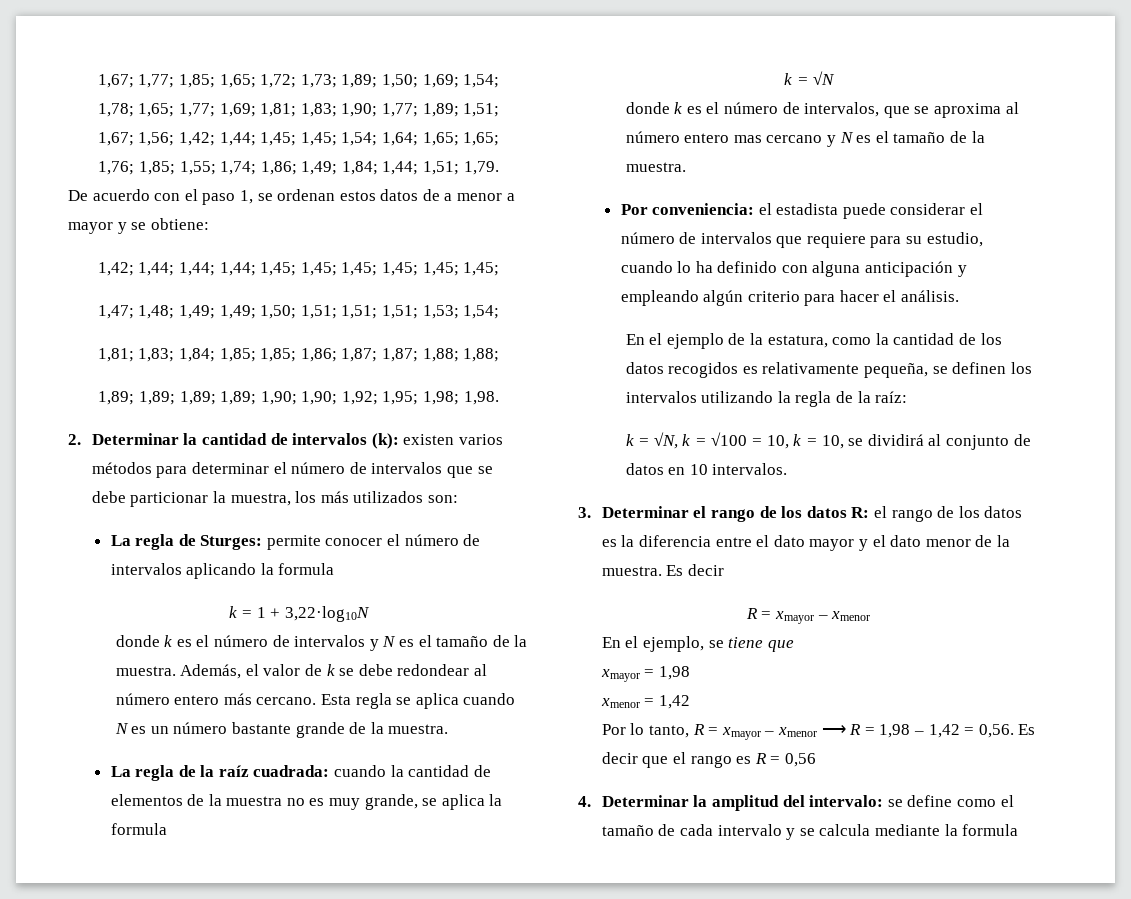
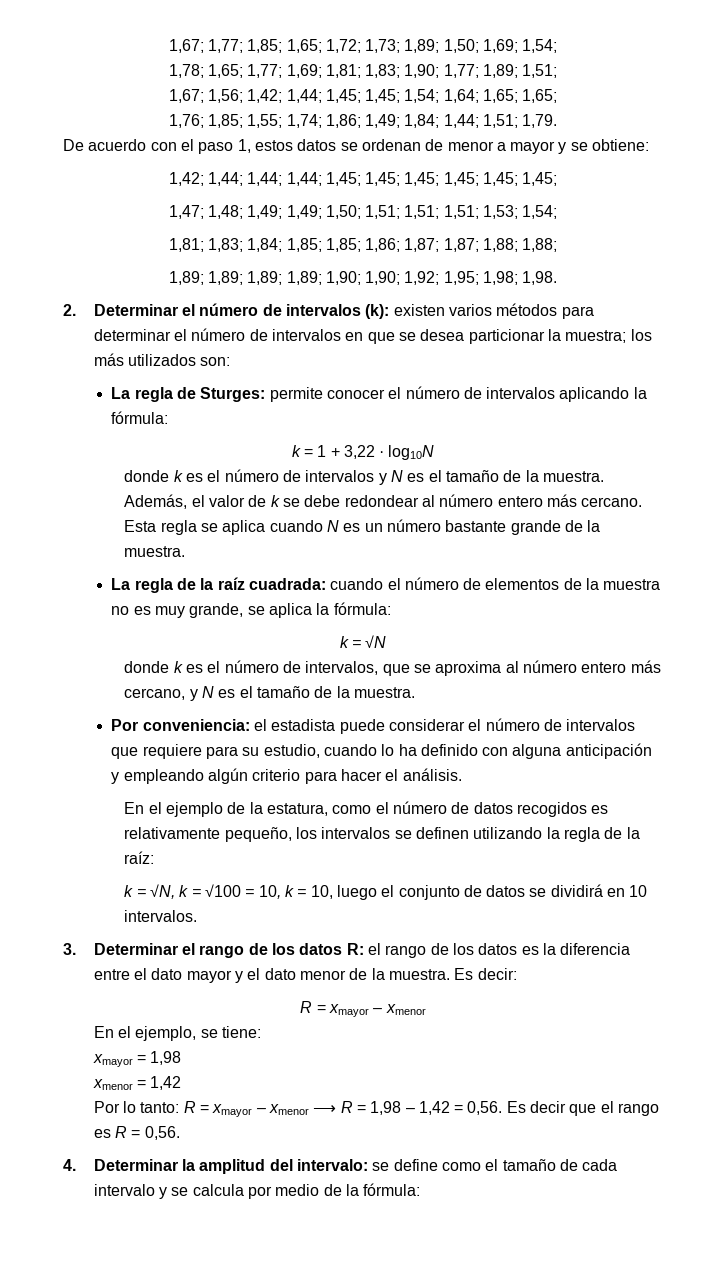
- De acuerdo con el paso 1, se ordenan estos datos de a menor a mayor y se obtiene:
+ De acuerdo con el paso 1, estos datos se ordenan de menor a mayor y se obtiene:
- 2. Determinar la cantidad de intervalos (k): existen varios métodos para determinar el número de intervalos que se debe particionar la muestra, los más utilizados son:
+ 2. Determinar el número de intervalos (k): existen varios métodos para determinar el número de intervalos en que se desea particionar la muestra; los más utilizados son:
- La regla de Sturges: permite conocer el número de intervalos aplicando la formula
+ La regla de Sturges: permite conocer el número de intervalos aplicando la fórmula:
- k = 1 + 3,22·log10N
+ k = 1 + 3,22 · log10N
- La regla de la raíz cuadrada: cuando la cantidad de elementos de la muestra no es muy grande, se aplica la formula
+ La regla de la raíz cuadrada: cuando el número de elementos de la muestra no es muy grande, se aplica la fórmula:
- donde k es el número de intervalos, que se aproxima al número entero mas cercano y N es el tamaño de la muestra.
+ donde k es el número de intervalos, que se aproxima al número entero más cercano, y N es el tamaño de la muestra.
- En el ejemplo de la estatura, como la cantidad de los datos recogidos es relativamente pequeña, se definen los intervalos utilizando la regla de la raíz:
+ En el ejemplo de la estatura, como el número de datos recogidos es relativamente pequeño, los intervalos se definen utilizando la regla de la raíz:
- k = √N, k = √100 = 10, k = 10, se dividirá al conjunto de datos en 10 intervalos.
+ k = √N, k = √100 = 10, k = 10, luego el conjunto de datos se dividirá en 10 intervalos.
- 3. Determinar el rango de los datos R: el rango de los datos es la diferencia entre el dato mayor y el dato menor de la muestra. Es decir
+ 3. Determinar el rango de los datos R: el rango de los datos es la diferencia entre el dato mayor y el dato menor de la muestra. Es decir:
- En el ejemplo, se tiene que
+ En el ejemplo, se tiene:
- Por lo tanto, R = xmayor – xmenor ⟶ R = 1,98 – 1,42 = 0,56.
+ Por lo tanto: R = xmayor – xmenor ⟶ R = 1,98 – 1,42 = 0,56.
- Es decir que el rango es R = 0,56
+ Es decir que el rango es R = 0,56.
- 4. Determinar la amplitud del intervalo: se define como el tamaño de cada intervalo y se calcula mediante la formula
+ 4. Determinar la amplitud del intervalo: se define como el tamaño de cada intervalo y se calcula por medio de la fórmula:

